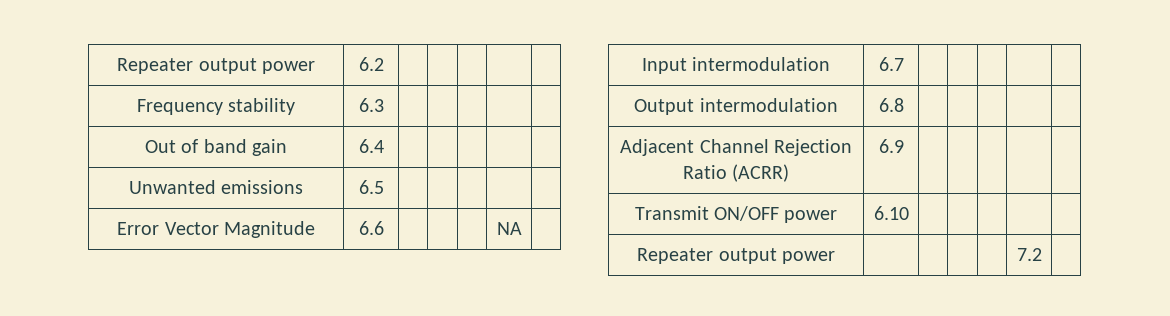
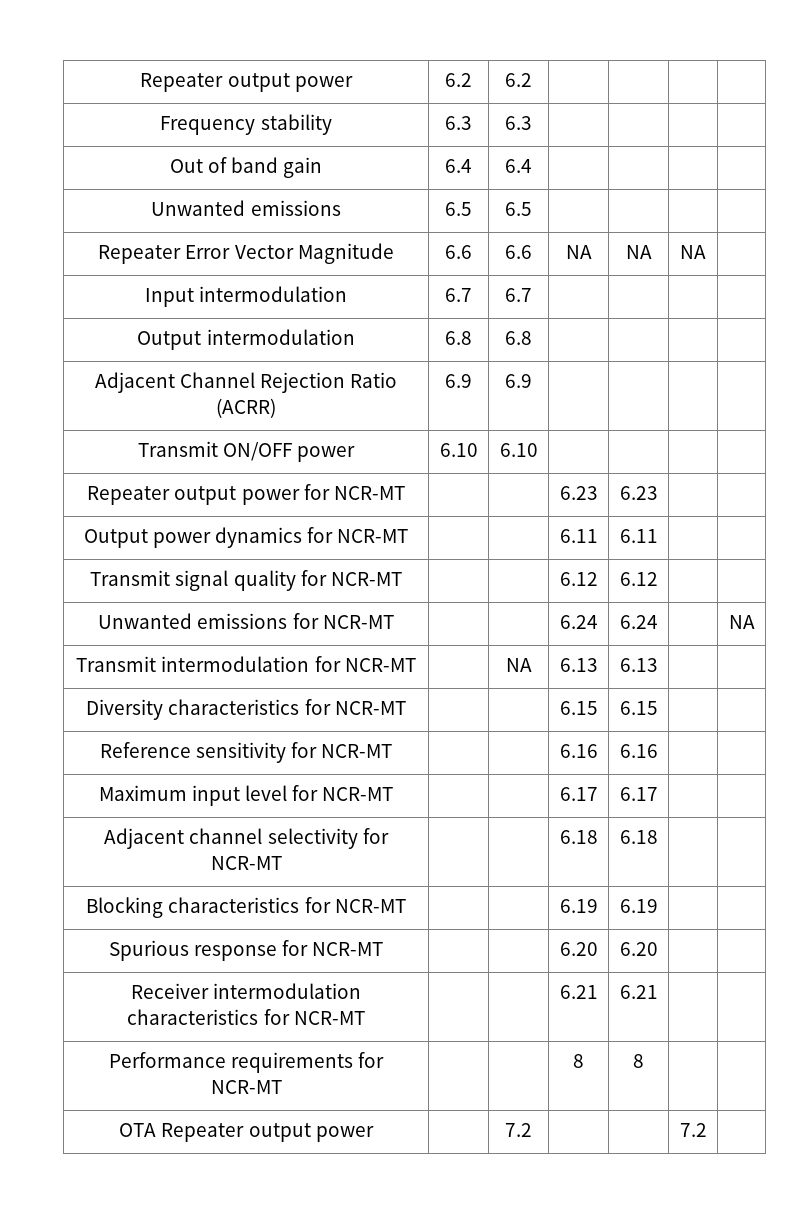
- Repeater output power | 6.2 | | | | |
+ Repeater output power | 6.2 | 6.2 | | | |
- Frequency stability | 6.3 | | | | |
+ Frequency stability | 6.3 | 6.3 | | | |
- Out of band gain | 6.4 | | | | |
+ Out of band gain | 6.4 | 6.4 | | | |
- Unwanted emissions | 6.5 | | | | |
- Error Vector Magnitude | 6.6 | | | | NA |
+ Unwanted emissions | 6.5 | 6.5 | | | |
+ Repeater Error Vector Magnitude | 6.6 | 6.6 | NA | NA | NA |
- Input intermodulation | 6.7 | | | | |
+ Input intermodulation | 6.7 | 6.7 | | | |
- Output intermodulation | 6.8 | | | | |
+ Output intermodulation | 6.8 | 6.8 | | | |
- Adjacent Channel Rejection Ratio (ACRR) | 6.9 | | | | |
+ Adjacent Channel Rejection Ratio (ACRR) | 6.9 | 6.9 | | | |
- Transmit ON/OFF power | 6.10 | | | | |
- Repeater output power | | | | | 7.2 |
+ Transmit ON/OFF power | 6.10 | 6.10 | | | |
+ Repeater output power for NCR-MT | | | 6.23 | 6.23 | |
+ Output power dynamics for NCR-MT | | | 6.11 | 6.11 | |
+ Transmit signal quality for NCR-MT | | | 6.12 | 6.12 | |
+ Unwanted emissions for NCR-MT | | | 6.24 | 6.24 | | NA
+ Transmit intermodulation for NCR-MT | | NA | 6.13 | 6.13 | |
+ Diversity characteristics for NCR-MT | | | 6.15 | 6.15 | |
+ Reference sensitivity for NCR-MT | | | 6.16 | 6.16 | |
+ Maximum input level for NCR-MT | | | 6.17 | 6.17 | |
+ Adjacent channel selectivity for NCR-MT | | | 6.18 | 6.18 | |
+ Blocking characteristics for NCR-MT | | | 6.19 | 6.19 | |
+ Spurious response for NCR-MT | | | 6.20 | 6.20 | |
+ Receiver intermodulation characteristics for NCR-MT | | | 6.21 | 6.21 | |
+ Performance requirements for NCR-MT | | | 8 | 8 | |
+ OTA Repeater output power | | 7.2 | | | 7.2 |

